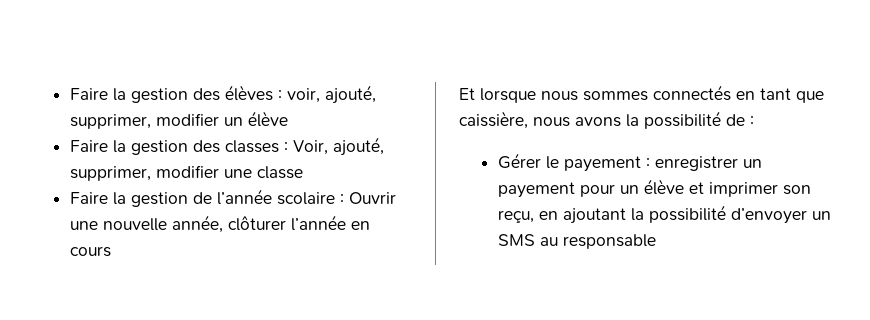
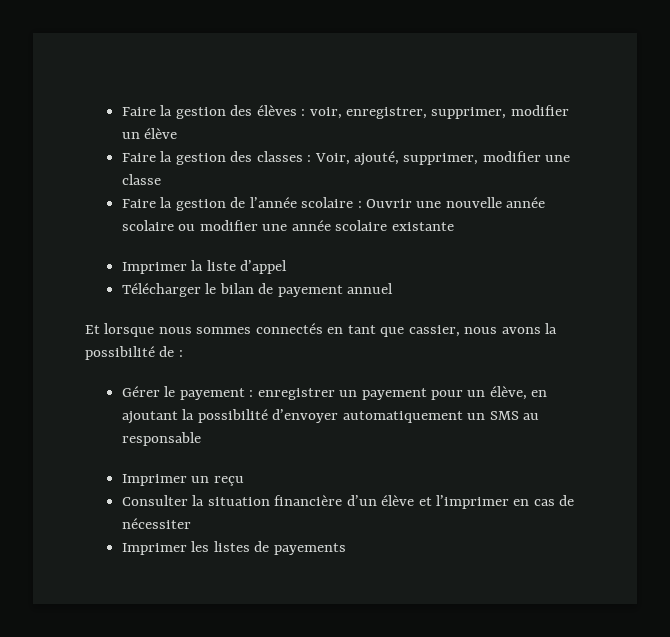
- Faire la gestion des élèves : voir, ajouté, supprimer, modifier un élève
+ Faire la gestion des élèves : voir, enregistrer, supprimer, modifier un élève
- Faire la gestion de l’année scolaire : Ouvrir une nouvelle année, clôturer l’année en cours
+ Faire la gestion de l’année scolaire : Ouvrir une nouvelle année scolaire ou modifier une année scolaire existante
+ Imprimer la liste d’appel
+ Télécharger le bilan de payement annuel
- Et lorsque nous sommes connectés en tant que caissière, nous avons la possibilité de :
+ Et lorsque nous sommes connectés en tant que cassier, nous avons la possibilité de :
- Gérer le payement : enregistrer un payement pour un élève et imprimer son reçu, en ajoutant la possibilité d’envoyer un SMS au responsable
+ Gérer le payement : enregistrer un payement pour un élève, en ajoutant la possibilité d’envoyer automatiquement un SMS au responsable
+ Imprimer un reçu
+ Consulter la situation financière d’un élève et l’imprimer en cas de nécessiter
+ Imprimer les listes de payements

